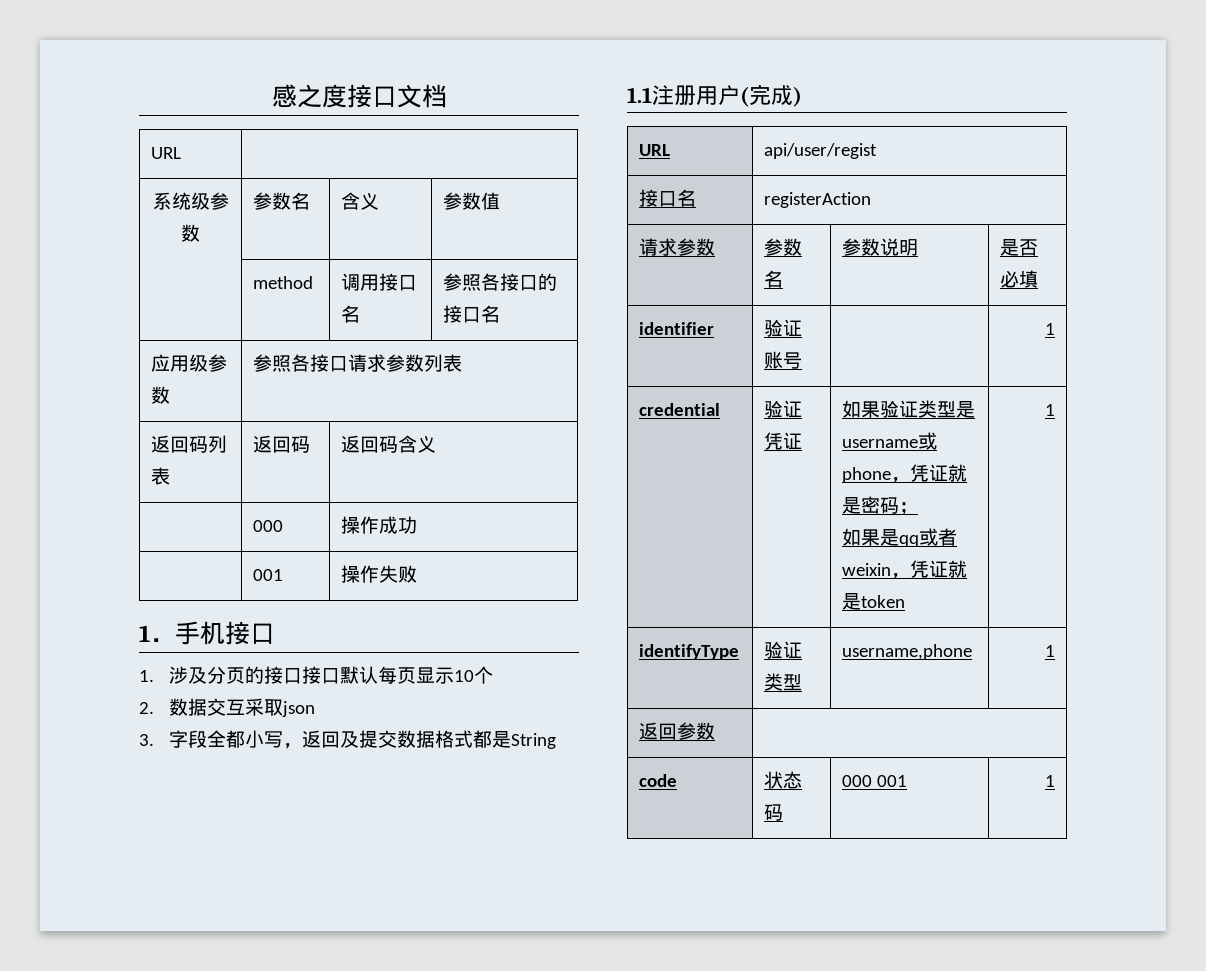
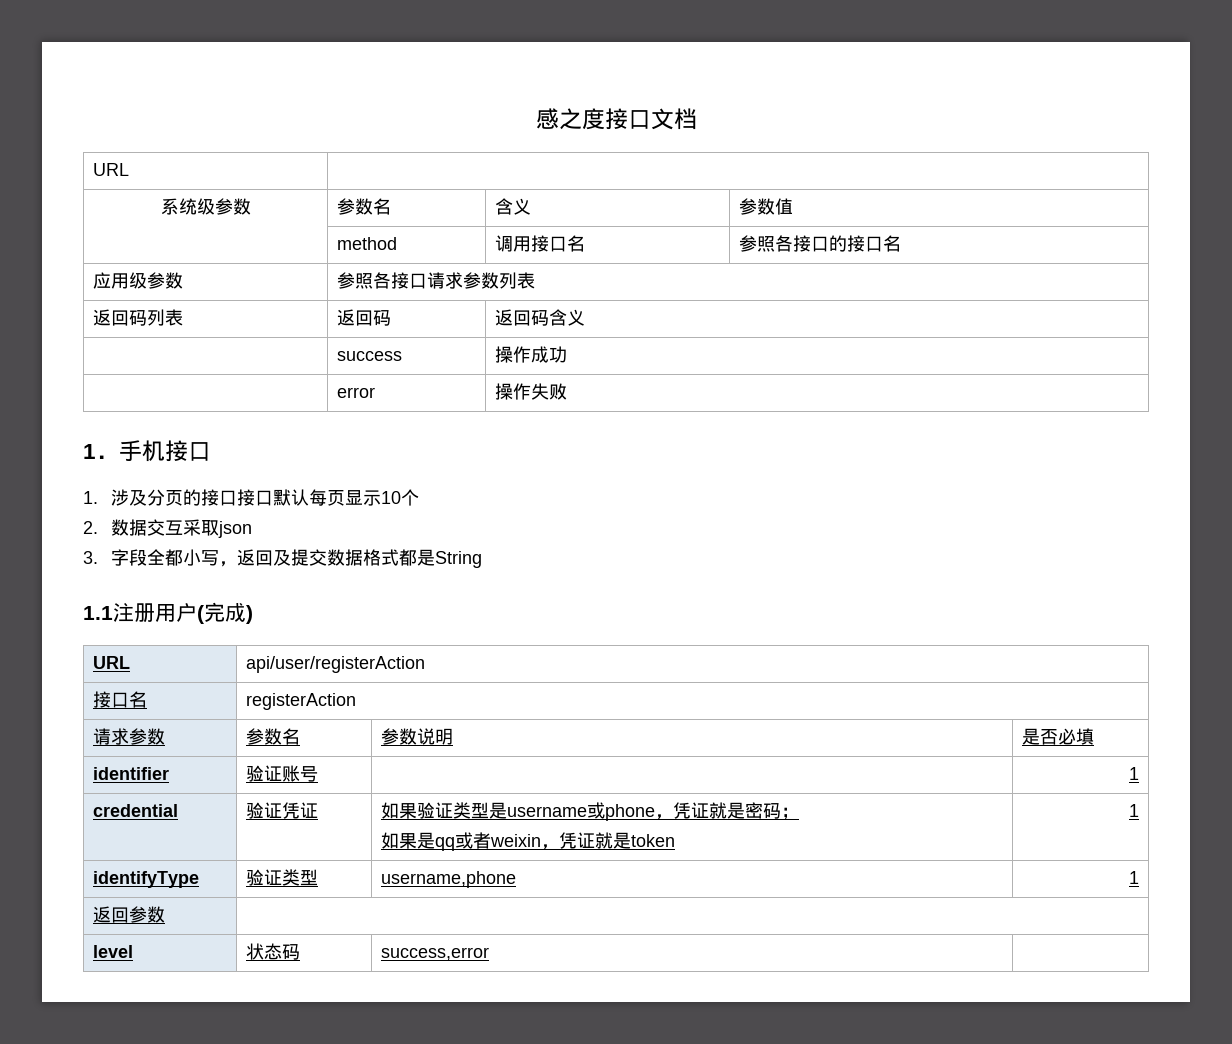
- | 000 | 操作成功
+ | success | 操作成功
- | 001 | 操作失败
+ | error | 操作失败
- URL | api/user/regist
+ URL | api/user/registerAction
- code | 状态码 | 000 001 | 1
+ level | 状态码 | success,error |

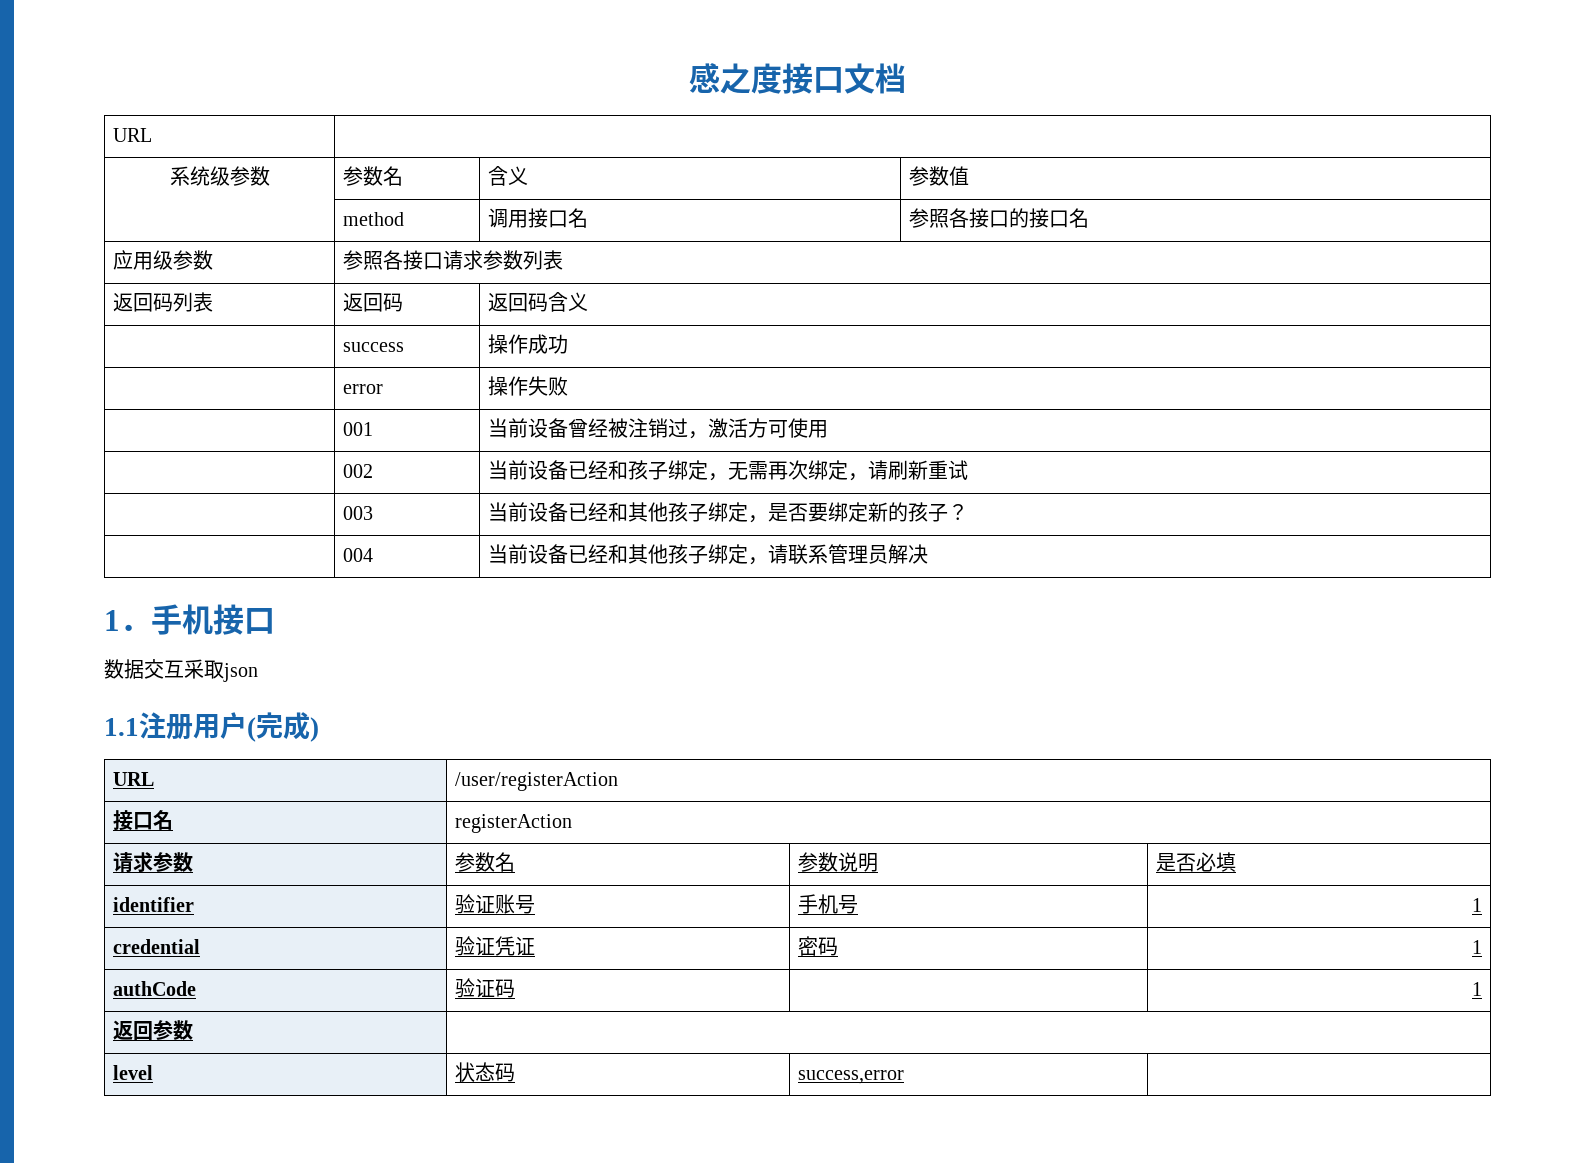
+ | 001 | 当前设备曾经被注销过，激活方可使用
+ | 002 | 当前设备已经和孩子绑定，无需再次绑定，请刷新重试
+ | 003 | 当前设备已经和其他孩子绑定，是否要绑定新的孩子？
+ | 004 | 当前设备已经和其他孩子绑定，请联系管理员解决
  1．手机接口
- 1.涉及分页的接口接口默认每页显示10个
- 2.数据交互采取json
- 3.字段全都小写，返回及提交数据格式都是String
+ 数据交互采取json
- URL | api/user/registerAction
+ URL | /user/registerAction
- identifier | 验证账号 | | 1
+ identifier | 验证账号 | 手机号 | 1
- credential | 验证凭证 | 如果验证类型是username或phone，凭证就是密码；
- 如果是qq或者weixin，凭证就是token | 1
- identifyType | 验证类型 | username,phone | 1
+ credential | 验证凭证 | 密码 | 1
+ authCode | 验证码 | | 1

